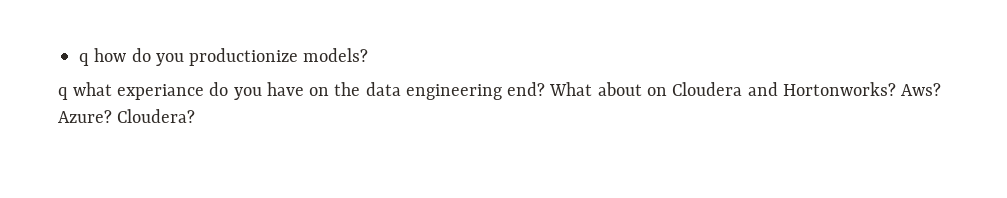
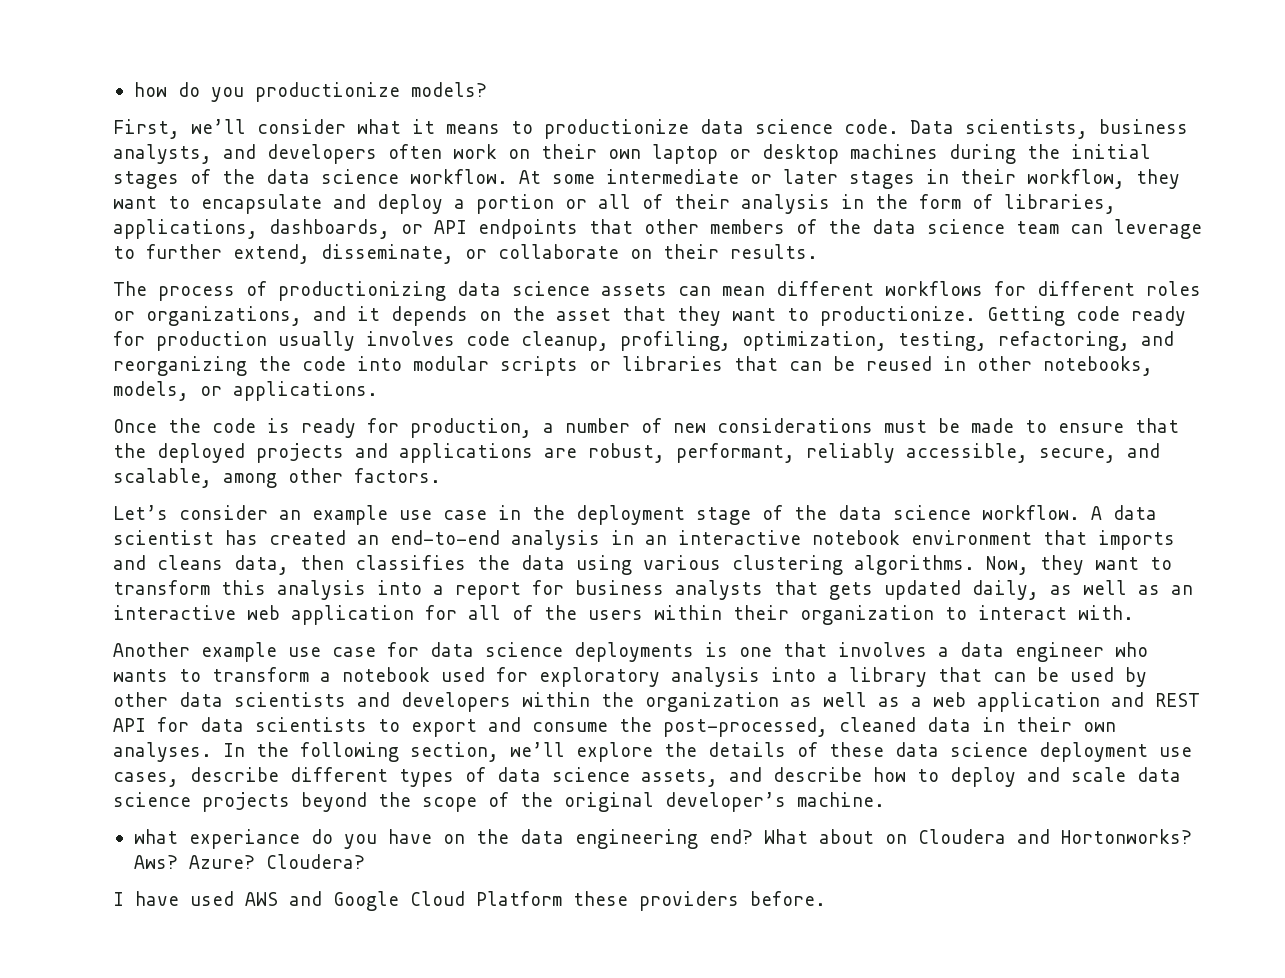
- q how do you productionize models?
+ how do you productionize models?
- q what experiance do you have on the data engineering end?
+ First, we’ll consider what it means to productionize data science code. Data scientists, business analysts, and developers often work on their own laptop or desktop machines during the initial stages of the data science workflow. At some intermediate or later stages in their workflow, they want to encapsulate and deploy a portion or all of their analysis in the form of libraries, applications, dashboards, or API endpoints that other members of the data science team can leverage to further extend, disseminate, or collaborate on their results.
+ The process of productionizing data science assets can mean different workflows for different roles or organizations, and it depends on the asset that they want to productionize. Getting code ready for production usually involves code cleanup, profiling, optimization, testing, refactoring, and reorganizing the code into modular scripts or libraries that can be reused in other notebooks, models, or applications.
+ Once the code is ready for production, a number of new considerations must be made to ensure that the deployed projects and applications are robust, performant, reliably accessible, secure, and scalable, among other factors.
+ Let’s consider an example use case in the deployment stage of the data science workflow. A data scientist has created an end-to-end analysis in an interactive notebook environment that imports and cleans data, then classifies the data using various clustering algorithms. Now, they want to transform this analysis into a report for business analysts that gets updated daily, as well as an interactive web application for all of the users within their organization to interact with.
+ Another example use case for data science deployments is one that involves a data engineer who wants to transform a notebook used for exploratory analysis into a library that can be used by other data scientists and developers within the organization as well as a web application and REST API for data scientists to export and consume the post-processed, cleaned data in their own analyses. In the following section, we’ll explore the details of these data science deployment use cases, describe different types of data science assets, and describe how to deploy and scale data science projects beyond the scope of the original developer’s machine.
+ what experiance do you have on the data engineering end?
+ I have used AWS and Google Cloud Platform these providers before.

